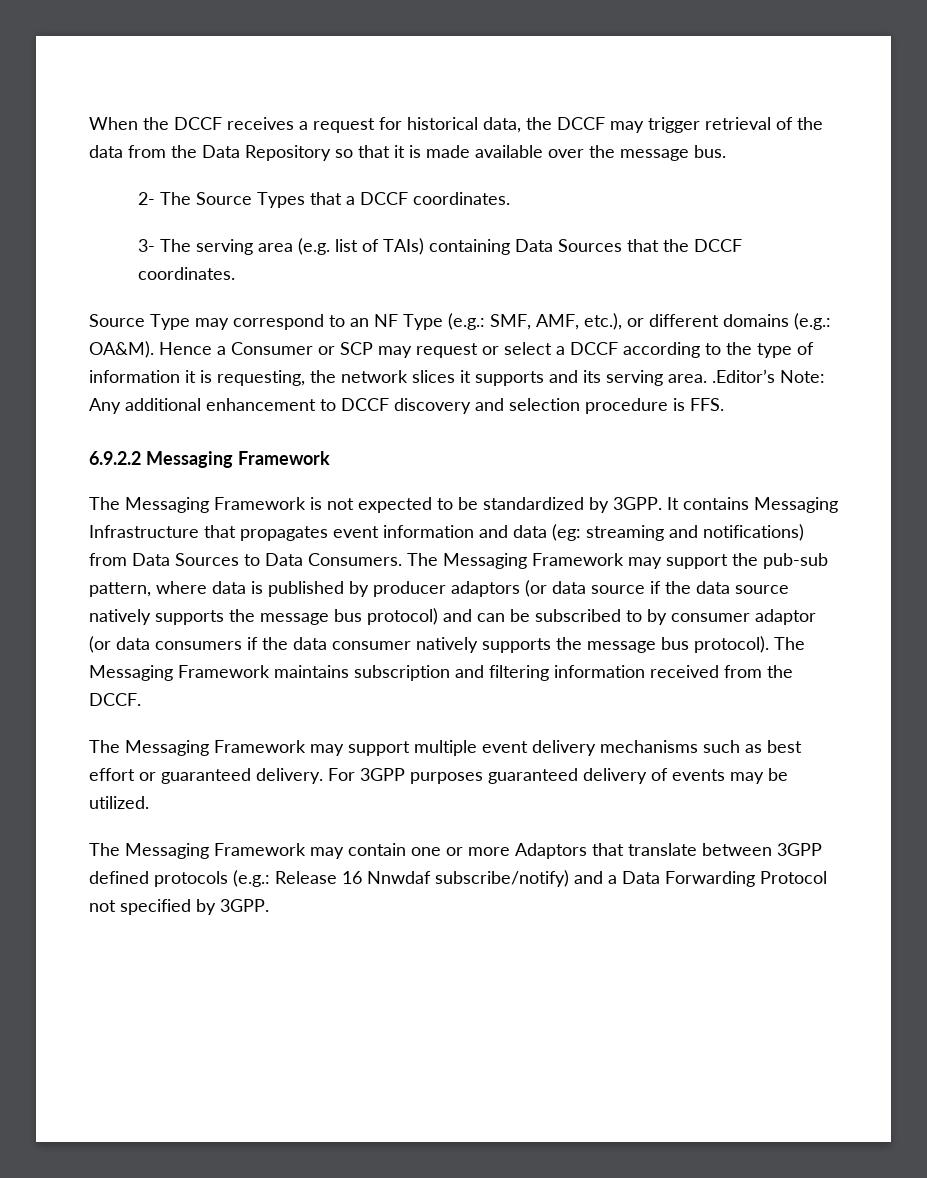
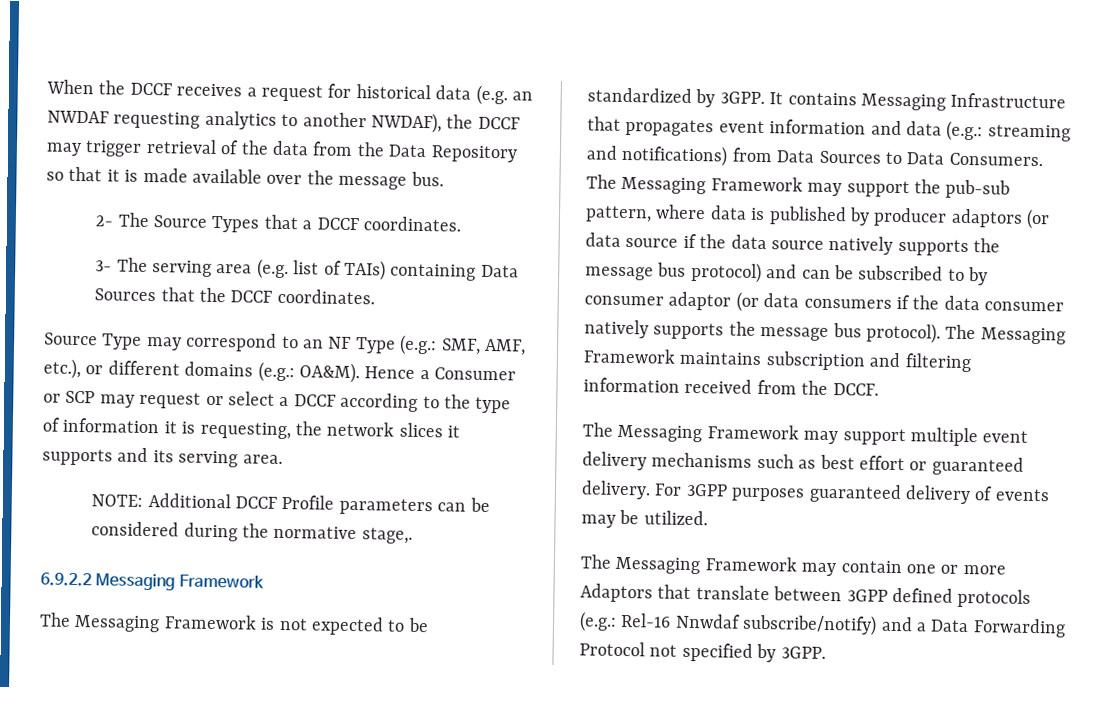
- When the DCCF receives a request for historical data, the DCCF may trigger retrieval of the data from the Data Repository so that it is made available over the message bus.
+ When the DCCF receives a request for historical data (e.g. an NWDAF requesting analytics to another NWDAF), the DCCF may trigger retrieval of the data from the Data Repository so that it is made available over the message bus.
- Hence a Consumer or SCP may request or select a DCCF according to the type of information it is requesting, the network slices it supports and its serving area. .Editor’s Note: Any additional enhancement to DCCF discovery and selection procedure is FFS.
+ Hence a Consumer or SCP may request or select a DCCF according to the type of information it is requesting, the network slices it supports and its serving area.
+ NOTE: Additional DCCF Profile parameters can be considered during the normative stage,.
- It contains Messaging Infrastructure that propagates event information and data (eg: streaming and notifications) from Data Sources to Data Consumers.
+ It contains Messaging Infrastructure that propagates event information and data (e.g.: streaming and notifications) from Data Sources to Data Consumers.
- The Messaging Framework may contain one or more Adaptors that translate between 3GPP defined protocols (e.g.: Release 16 Nnwdaf subscribe/notify) and a Data Forwarding Protocol not specified by 3GPP.
+ The Messaging Framework may contain one or more Adaptors that translate between 3GPP defined protocols (e.g.: Rel-16 Nnwdaf subscribe/notify) and a Data Forwarding Protocol not specified by 3GPP.

